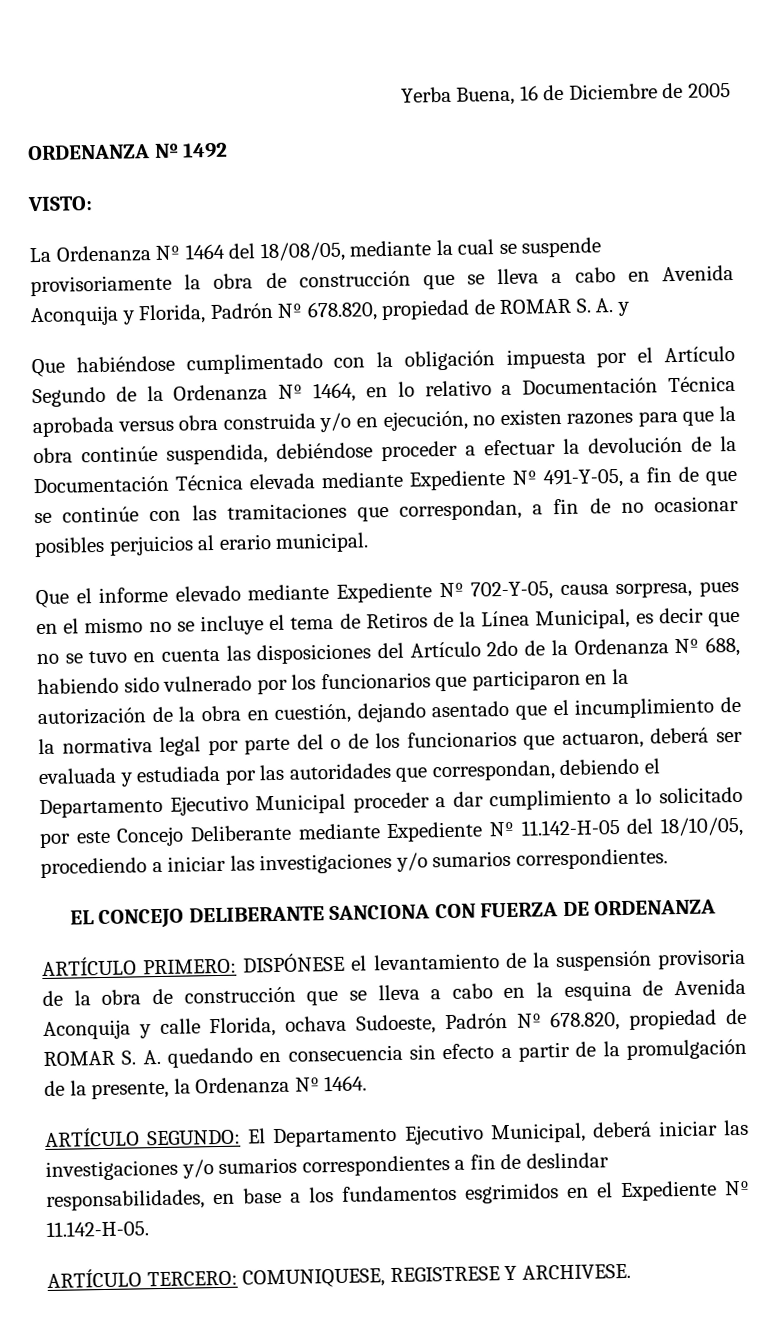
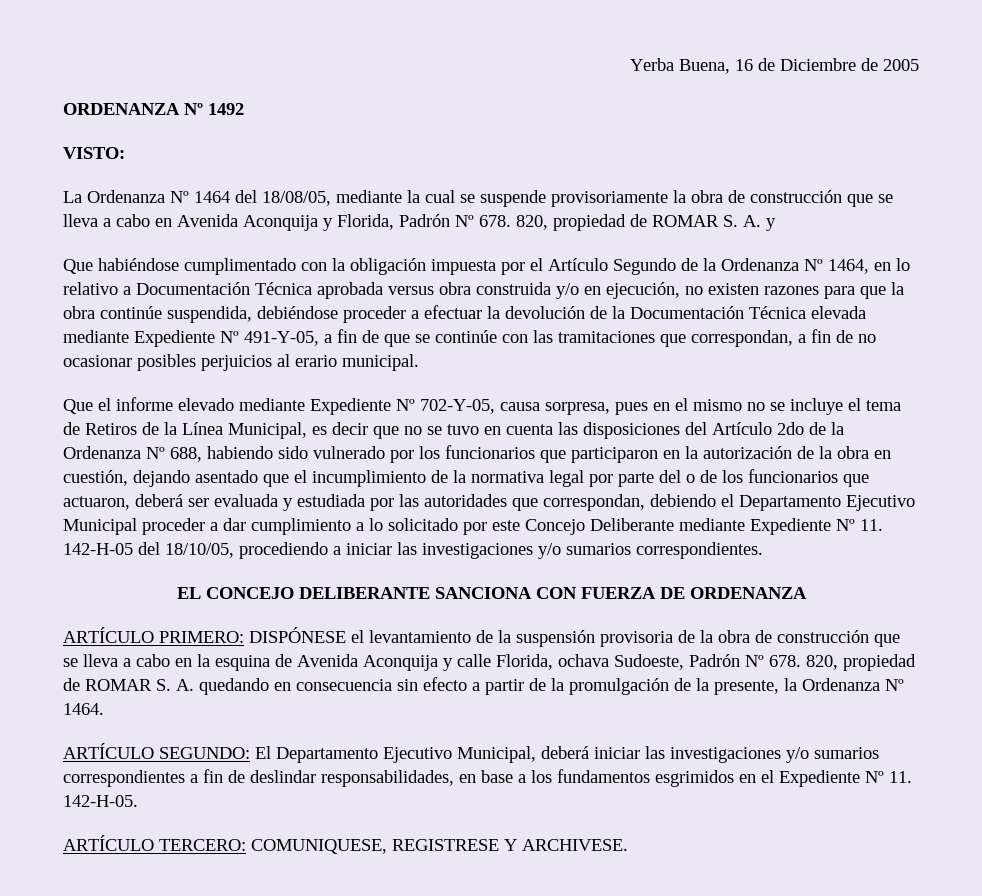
- La Ordenanza Nº 1464 del 18/08/05, mediante la cual se suspende provisoriamente la obra de construcción que se lleva a cabo en Avenida Aconquija y Florida, Padrón Nº 678.820, propiedad de ROMAR S. A. y
+ La Ordenanza Nº 1464 del 18/08/05, mediante la cual se suspende provisoriamente la obra de construcción que se lleva a cabo en Avenida Aconquija y Florida, Padrón Nº 678. 820, propiedad de ROMAR S. A. y
- Que el informe elevado mediante Expediente Nº 702-Y-05, causa sorpresa, pues en el mismo no se incluye el tema de Retiros de la Línea Municipal, es decir que no se tuvo en cuenta las disposiciones del Artículo 2do de la Ordenanza Nº 688, habiendo sido vulnerado por los funcionarios que participaron en la autorización de la obra en cuestión, dejando asentado que el incumplimiento de la normativa legal por parte del o de los funcionarios que actuaron, deberá ser evaluada y estudiada por las autoridades que correspondan, debiendo el Departamento Ejecutivo Municipal proceder a dar cumplimiento a lo solicitado por este Concejo Deliberante mediante Expediente Nº 11.142-H-05 del 18/10/05, procediendo a iniciar las investigaciones y/o sumarios correspondientes.
+ Que el informe elevado mediante Expediente Nº 702-Y-05, causa sorpresa, pues en el mismo no se incluye el tema de Retiros de la Línea Municipal, es decir que no se tuvo en cuenta las disposiciones del Artículo 2do de la Ordenanza Nº 688, habiendo sido vulnerado por los funcionarios que participaron en la autorización de la obra en cuestión, dejando asentado que el incumplimiento de la normativa legal por parte del o de los funcionarios que actuaron, deberá ser evaluada y estudiada por las autoridades que correspondan, debiendo el Departamento Ejecutivo Municipal proceder a dar cumplimiento a lo solicitado por este Concejo Deliberante mediante Expediente Nº 11. 142-H-05 del 18/10/05, procediendo a iniciar las investigaciones y/o sumarios correspondientes.
- ARTÍCULO PRIMERO: DISPÓNESE el levantamiento de la suspensión provisoria de la obra de construcción que se lleva a cabo en la esquina de Avenida Aconquija y calle Florida, ochava Sudoeste, Padrón Nº 678.820, propiedad de ROMAR S. A. quedando en consecuencia sin efecto a partir de la promulgación de la presente, la Ordenanza Nº 1464.
+ ARTÍCULO PRIMERO: DISPÓNESE el levantamiento de la suspensión provisoria de la obra de construcción que se lleva a cabo en la esquina de Avenida Aconquija y calle Florida, ochava Sudoeste, Padrón Nº 678. 820, propiedad de ROMAR S. A. quedando en consecuencia sin efecto a partir de la promulgación de la presente, la Ordenanza Nº 1464.
- ARTÍCULO SEGUNDO: El Departamento Ejecutivo Municipal, deberá iniciar las investigaciones y/o sumarios correspondientes a fin de deslindar responsabilidades, en base a los fundamentos esgrimidos en el Expediente Nº 11.142-H-05.
+ ARTÍCULO SEGUNDO: El Departamento Ejecutivo Municipal, deberá iniciar las investigaciones y/o sumarios correspondientes a fin de deslindar responsabilidades, en base a los fundamentos esgrimidos en el Expediente Nº 11. 142-H-05.

